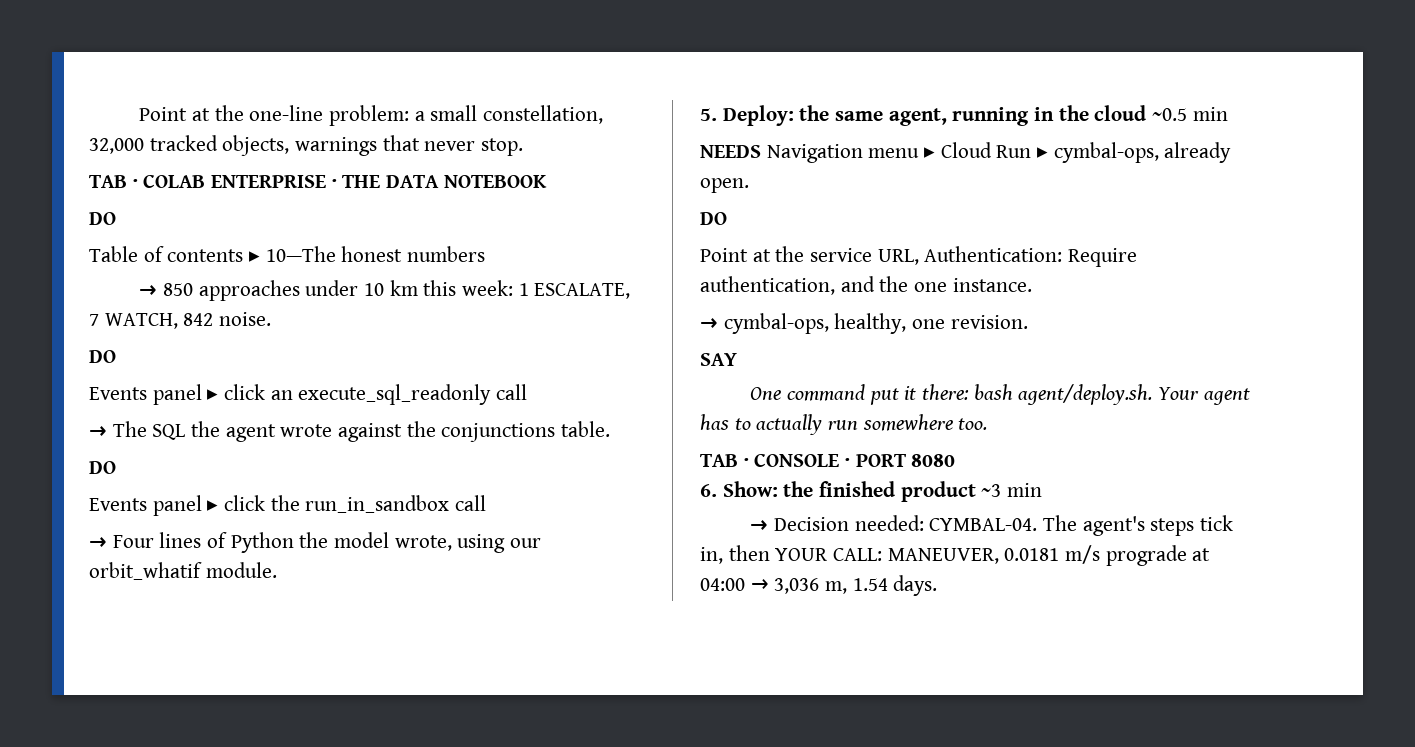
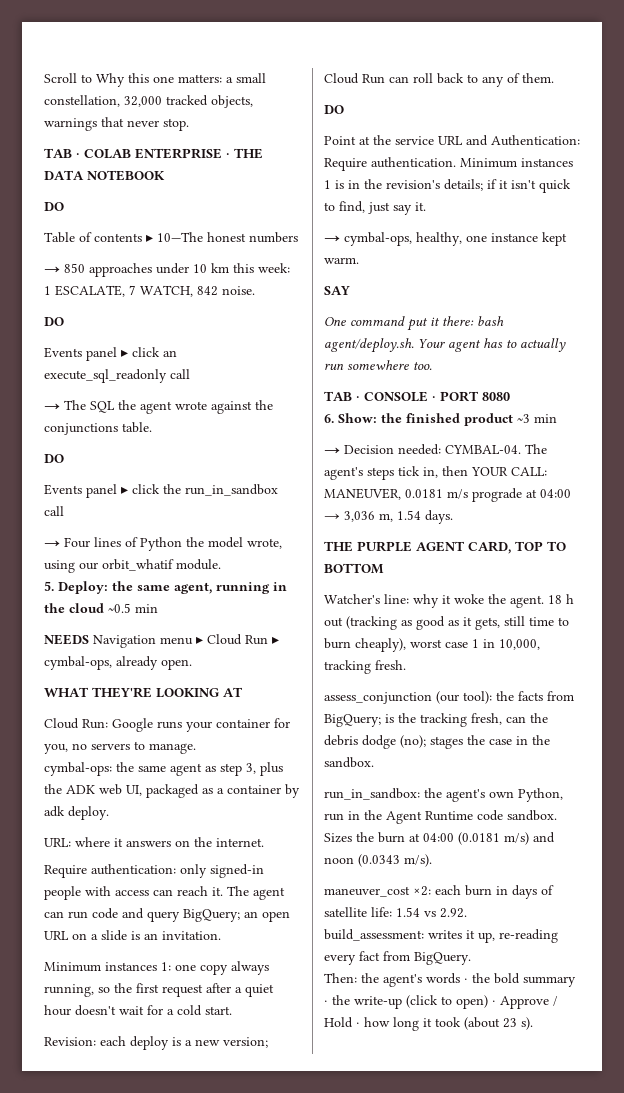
- Point at the one-line problem: a small constellation, 32,000 tracked objects, warnings that never stop.
+ Scroll to Why this one matters: a small constellation, 32,000 tracked objects, warnings that never stop.
+ WHAT THEY'RE LOOKING AT
+ Cloud Run: Google runs your container for you, no servers to manage.
+ cymbal-ops: the same agent as step 3, plus the ADK web UI, packaged as a container by adk deploy.
+ URL: where it answers on the internet.
+ Require authentication: only signed-in people with access can reach it. The agent can run code and query BigQuery; an open URL on a slide is an invitation.
+ Minimum instances 1: one copy always running, so the first request after a quiet hour doesn't wait for a cold start.
+ Revision: each deploy is a new version; Cloud Run can roll back to any of them.
- Point at the service URL, Authentication: Require authentication, and the one instance.
+ Point at the service URL and Authentication: Require authentication. Minimum instances 1 is in the revision's details; if it isn't quick to find, just say it.
- → cymbal-ops, healthy, one revision.
+ → cymbal-ops, healthy, one instance kept warm.
+ THE PURPLE AGENT CARD, TOP TO BOTTOM
+ Watcher's line: why it woke the agent. 18 h out (tracking as good as it gets, still time to burn cheaply), worst case 1 in 10,000, tracking fresh.
+ assess_conjunction (our tool): the facts from BigQuery; is the tracking fresh, can the debris dodge (no); stages the case in the sandbox.
+ run_in_sandbox: the agent's own Python, run in the Agent Runtime code sandbox. Sizes the burn at 04:00 (0.0181 m/s) and noon (0.0343 m/s).
+ maneuver_cost ×2: each burn in days of satellite life: 1.54 vs 2.92.
+ build_assessment: writes it up, re-reading every fact from BigQuery.
+ Then: the agent's words · the bold summary · the write-up (click to open) · Approve / Hold · how long it took (about 23 s).

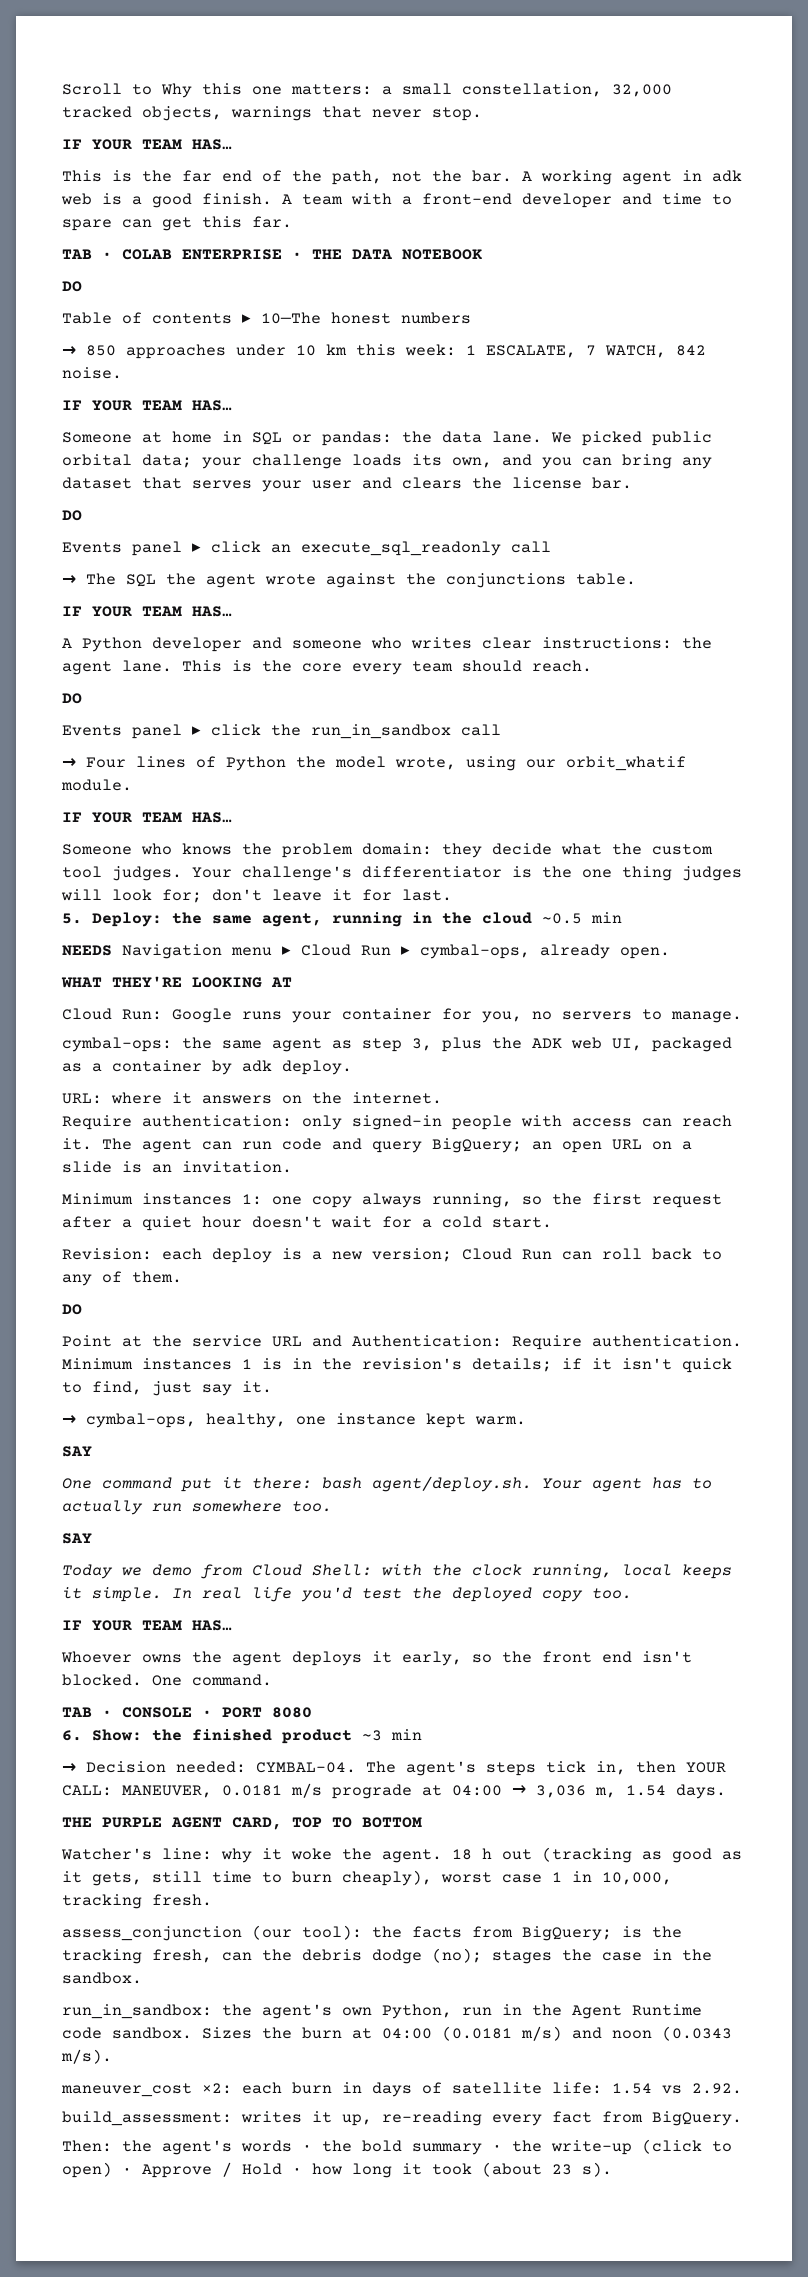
  Scroll to Why this one matters: a small constellation, 32,000 tracked objects, warnings that never stop.
+ IF YOUR TEAM HAS…
+ This is the far end of the path, not the bar. A working agent in adk web is a good finish. A team with a front-end developer and time to spare can get this far.
  → 850 approaches under 10 km this week: 1 ESCALATE, 7 WATCH, 842 noise.
+ IF YOUR TEAM HAS…
+ Someone at home in SQL or pandas: the data lane. We picked public orbital data; your challenge loads its own, and you can bring any dataset that serves your user and clears the license bar.
  → The SQL the agent wrote against the conjunctions table.
+ IF YOUR TEAM HAS…
+ A Python developer and someone who writes clear instructions: the agent lane. This is the core every team should reach.
  → Four lines of Python the model wrote, using our orbit_whatif module.
+ IF YOUR TEAM HAS…
+ Someone who knows the problem domain: they decide what the custom tool judges. Your challenge's differentiator is the one thing judges will look for; don't leave it for last.
  One command put it there: bash agent/deploy.sh. Your agent has to actually run somewhere too.
+ SAY
+ Today we demo from Cloud Shell: with the clock running, local keeps it simple. In real life you'd test the deployed copy too.
+ IF YOUR TEAM HAS…
+ Whoever owns the agent deploys it early, so the front end isn't blocked. One command.

